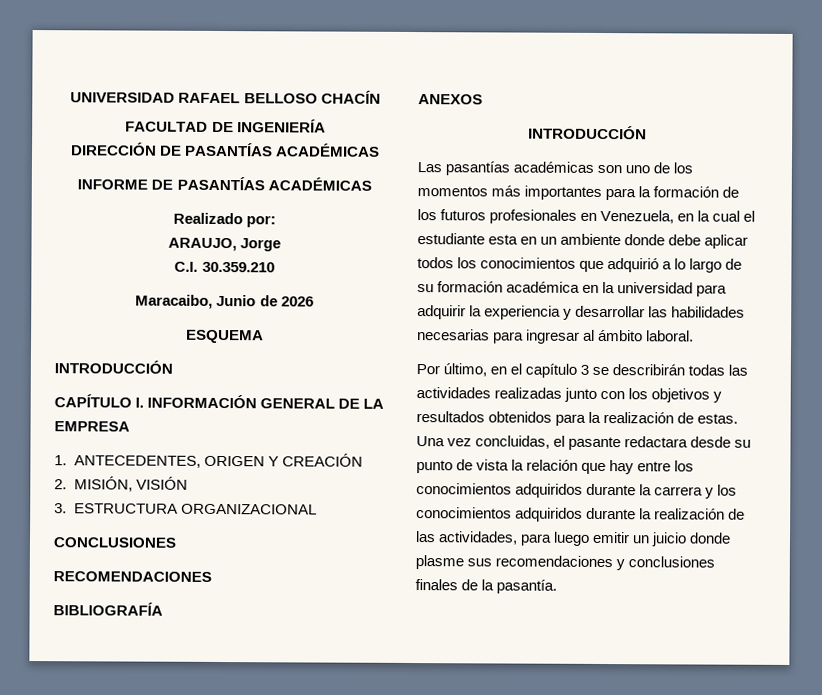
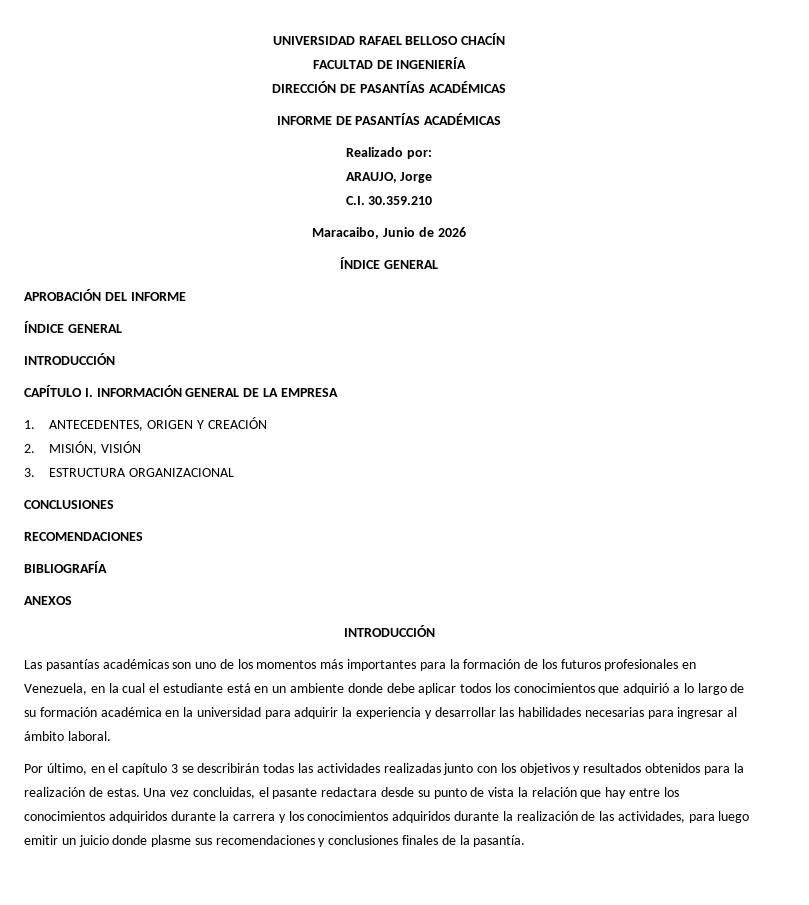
  Maracaibo, Junio de 2026
- ESQUEMA
+ ÍNDICE GENERAL
+ APROBACIÓN DEL INFORME
+ ÍNDICE GENERAL
- Las pasantías académicas son uno de los momentos más importantes para la formación de los futuros profesionales en Venezuela, en la cual el estudiante esta en un ambiente donde debe aplicar todos los conocimientos que adquirió a lo largo de su formación académica en la universidad para adquirir la experiencia y desarrollar las habilidades necesarias para ingresar al ámbito laboral.
+ Las pasantías académicas son uno de los momentos más importantes para la formación de los futuros profesionales en Venezuela, en la cual el estudiante está en un ambiente donde debe aplicar todos los conocimientos que adquirió a lo largo de su formación académica en la universidad para adquirir la experiencia y desarrollar las habilidades necesarias para ingresar al ámbito laboral.

